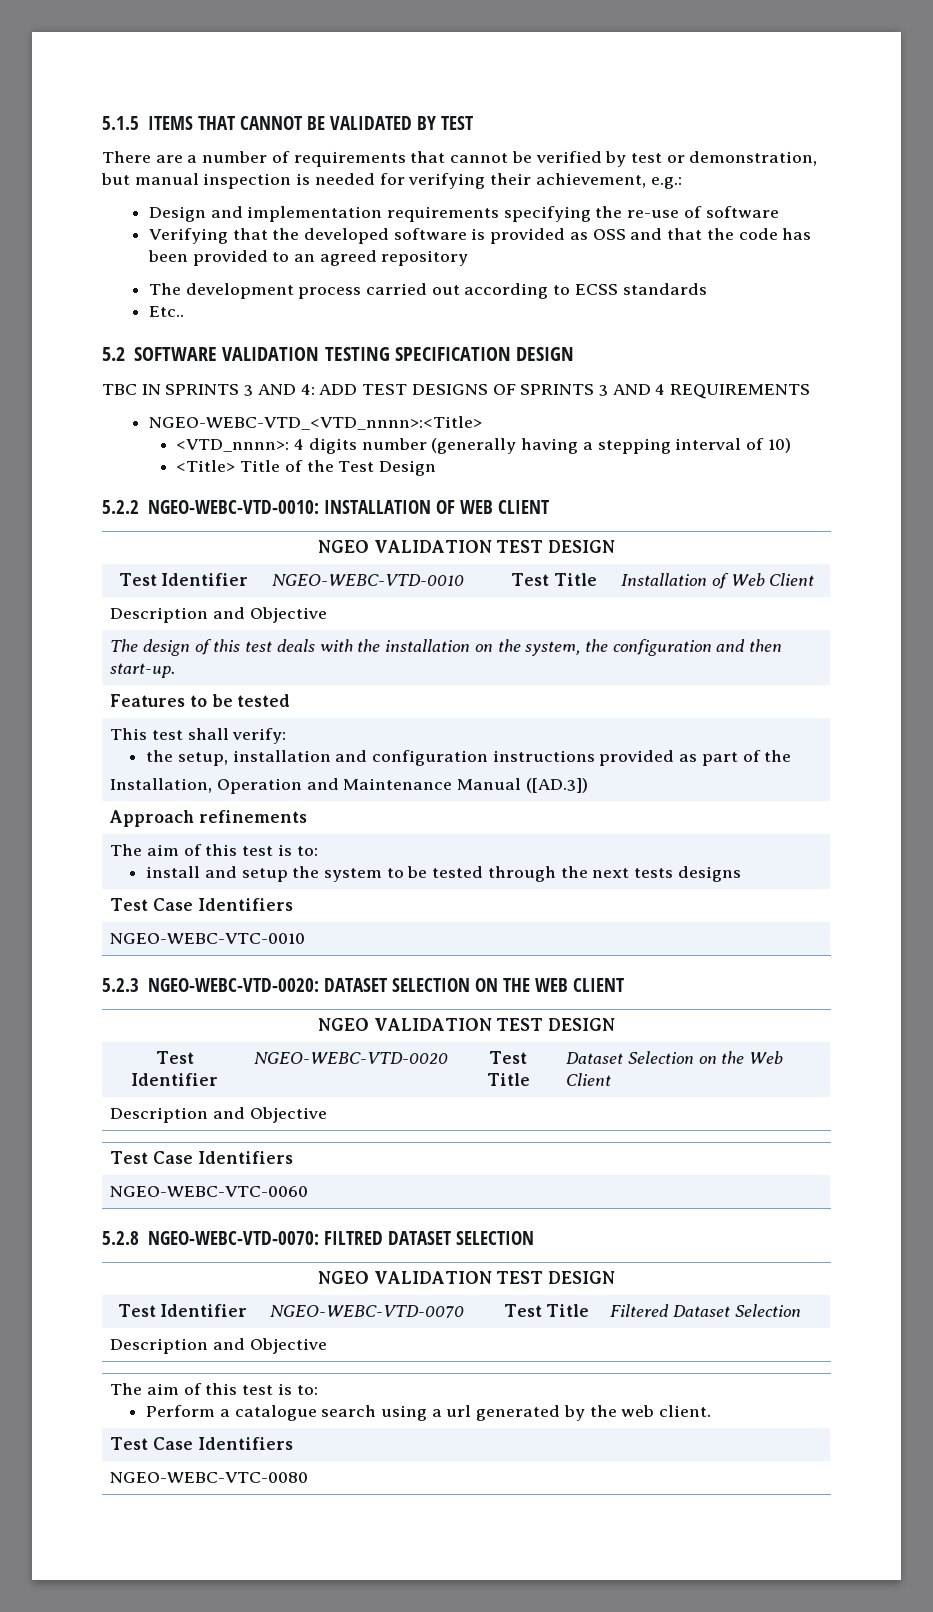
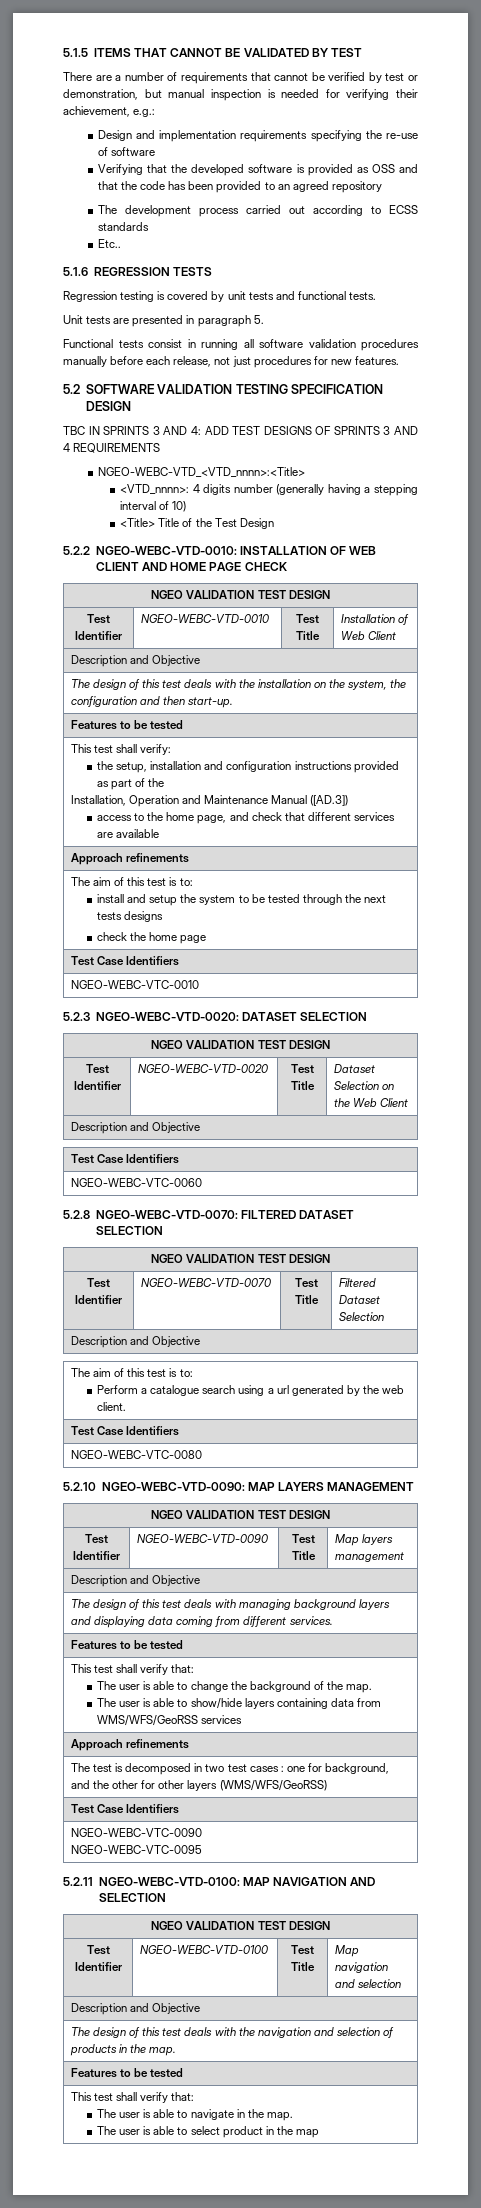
+ 5.1.6 REGRESSION TESTS
+ Regression testing is covered by unit tests and functional tests.
+ Unit tests are presented in paragraph 5.
+ Functional tests consist in running all software validation procedures manually before each release, not just procedures for new features.
- 5.2.2 NGEO-WEBC-VTD-0010: INSTALLATION OF WEB CLIENT
+ 5.2.2 NGEO-WEBC-VTD-0010: INSTALLATION OF WEB CLIENT AND HOME PAGE CHECK
  This test shall verify:
  the setup, installation and configuration instructions provided as part of the
  Installation, Operation and Maintenance Manual ([AD.3])
+ access to the home page, and check that different services are available
  Approach refinements
  The aim of this test is to:
  install and setup the system to be tested through the next tests designs
+ check the home page
- 5.2.3 NGEO-WEBC-VTD-0020: DATASET SELECTION ON THE WEB CLIENT
+ 5.2.3 NGEO-WEBC-VTD-0020: DATASET SELECTION
- 5.2.8 NGEO-WEBC-VTD-0070: FILTRED DATASET SELECTION
+ 5.2.8 NGEO-WEBC-VTD-0070: FILTERED DATASET SELECTION
+ 5.2.10 NGEO-WEBC-VTD-0090: MAP LAYERS MANAGEMENT
+ NGEO VALIDATION TEST DESIGN
+ Test Identifier | NGEO-WEBC-VTD-0090 | Test Title | Map layers management
+ Description and Objective
+ The design of this test deals with managing background layers and displaying data coming from different services.
+ Features to be tested
+ This test shall verify that:
+ The user is able to change the background of the map.
+ The user is able to show/hide layers containing data from WMS/WFS/GeoRSS services
+ Approach refinements
+ The test is decomposed in two test cases : one for background, and the other for other layers (WMS/WFS/GeoRSS)
+ Test Case Identifiers
+ NGEO-WEBC-VTC-0090
+ NGEO-WEBC-VTC-0095
+ 5.2.11 NGEO-WEBC-VTD-0100: MAP NAVIGATION AND SELECTION
+ NGEO VALIDATION TEST DESIGN
+ Test Identifier | NGEO-WEBC-VTD-0100 | Test Title | Map navigation and selection
+ Description and Objective
+ The design of this test deals with the navigation and selection of products in the map.
+ Features to be tested
+ This test shall verify that:
+ The user is able to navigate in the map.
+ The user is able to select product in the map

